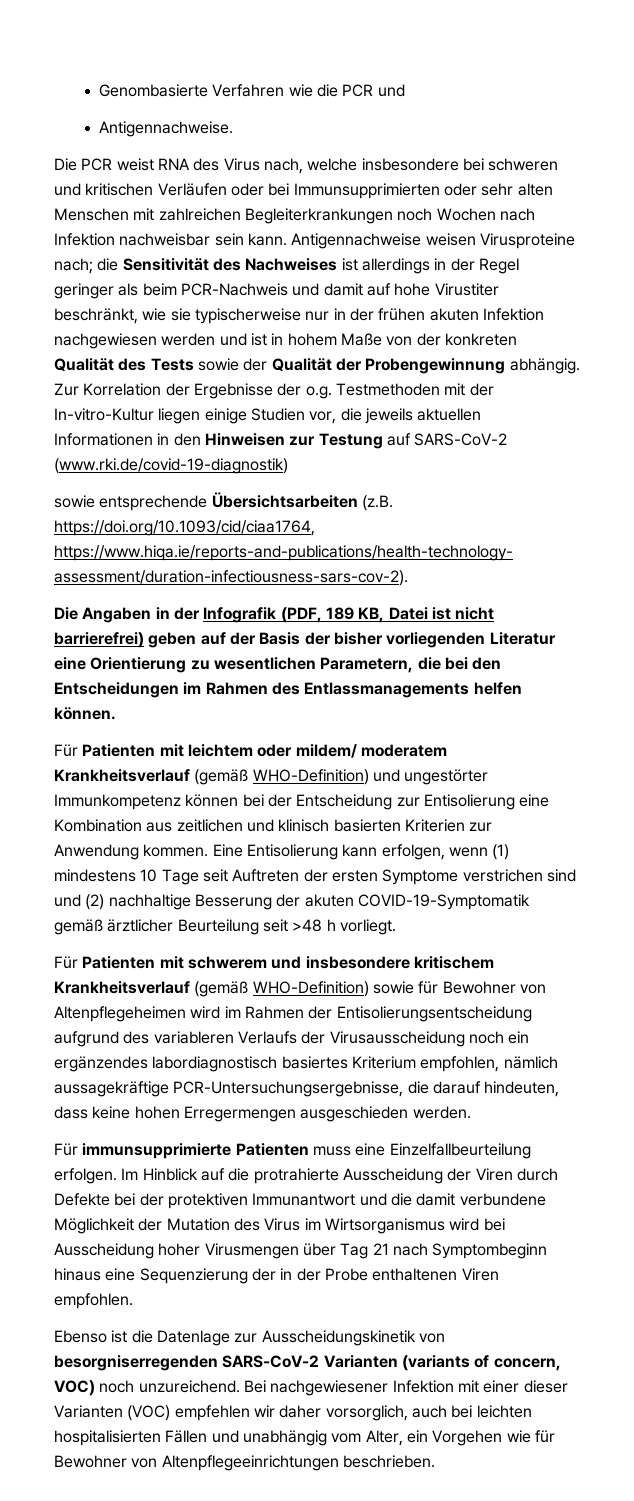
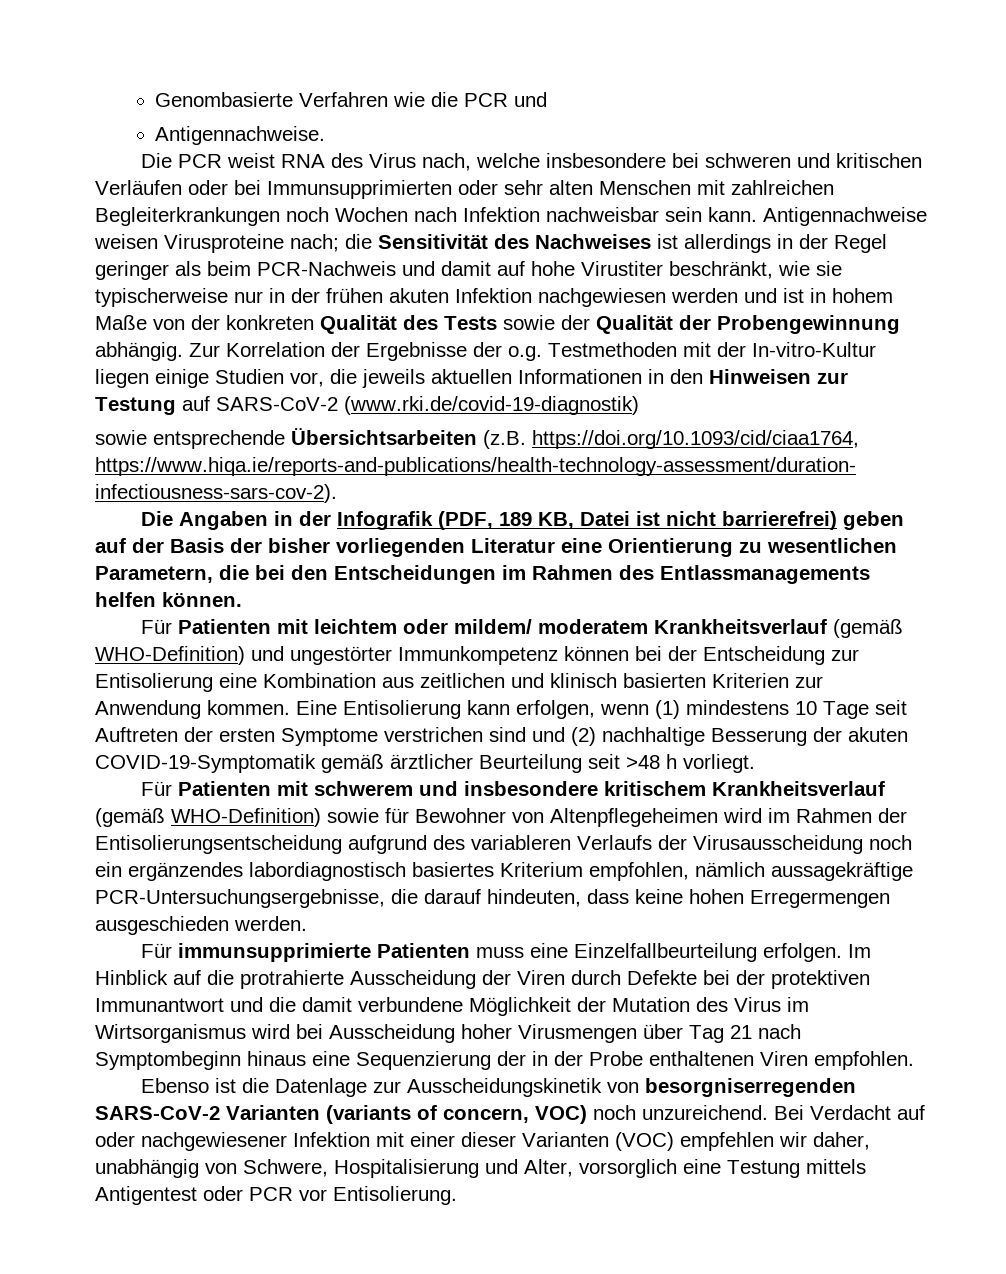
- Bei nachgewiesener Infektion mit einer dieser Varianten (VOC) empfehlen wir daher vorsorglich, auch bei leichten hospitalisierten Fällen und unabhängig vom Alter, ein Vorgehen wie für Bewohner von Altenpflegeeinrichtungen beschrieben.
+ Bei Verdacht auf oder nachgewiesener Infektion mit einer dieser Varianten (VOC) empfehlen wir daher, unabhängig von Schwere, Hospitalisierung und Alter, vorsorglich eine Testung mittels Antigentest oder PCR vor Entisolierung.

